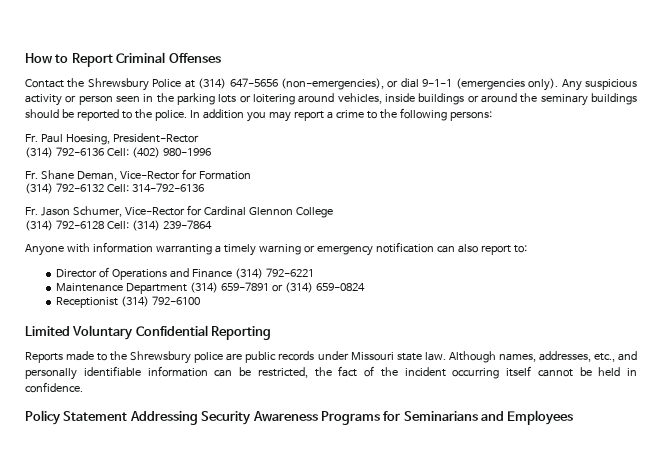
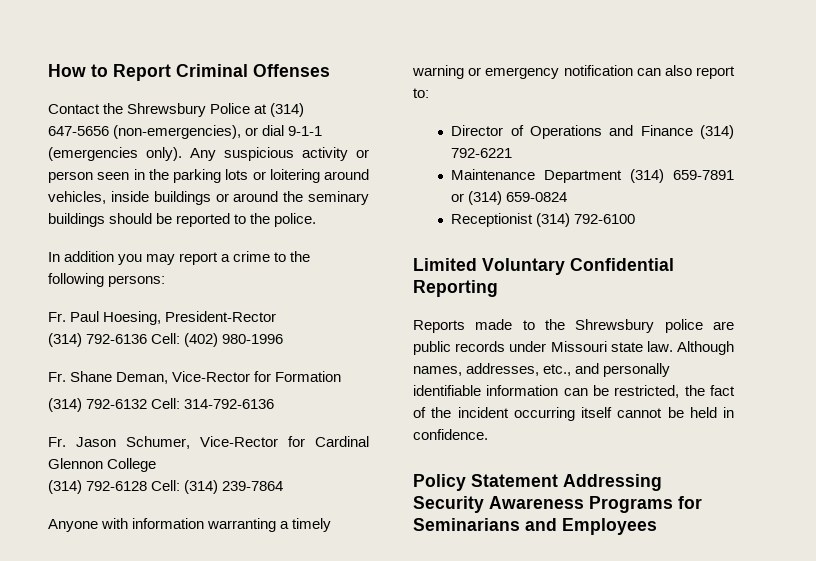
- Any suspicious activity or person seen in the parking lots or loitering around vehicles, inside buildings or around the seminary buildings should be reported to the police. In addition you may report a crime to the following persons:
+ Any suspicious activity or person seen in the parking lots or loitering around vehicles, inside buildings or around the seminary buildings should be reported to the police.
+ In addition you may report a crime to the following persons:

